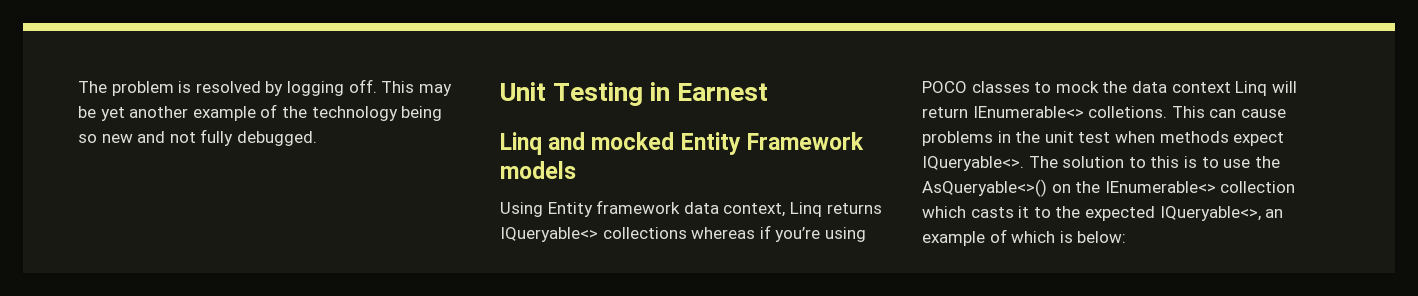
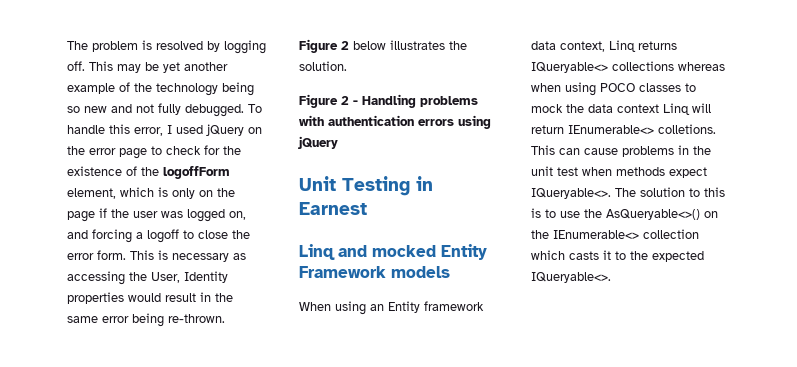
+ To handle this error, I used jQuery on the error page to check for the existence of the logoffForm element, which is only on the page if the user was logged on, and forcing a logoff to close the error form. This is necessary as accessing the User, Identity properties would result in the same error being re-thrown. Figure 2 below illustrates the solution.
+ Figure 2 - Handling problems with authentication errors using jQuery
- Using Entity framework data context, Linq returns IQueryable<> collections whereas if you’re using POCO classes to mock the data context Linq will return IEnumerable<> colletions.
+ When using an Entity framework data context, Linq returns IQueryable<> collections whereas when using POCO classes to mock the data context Linq will return IEnumerable<> colletions.
- The solution to this is to use the AsQueryable<>() on the IEnumerable<> collection which casts it to the expected IQueryable<>, an example of which is below:
+ The solution to this is to use the AsQueryable<>() on the IEnumerable<> collection which casts it to the expected IQueryable<>.

